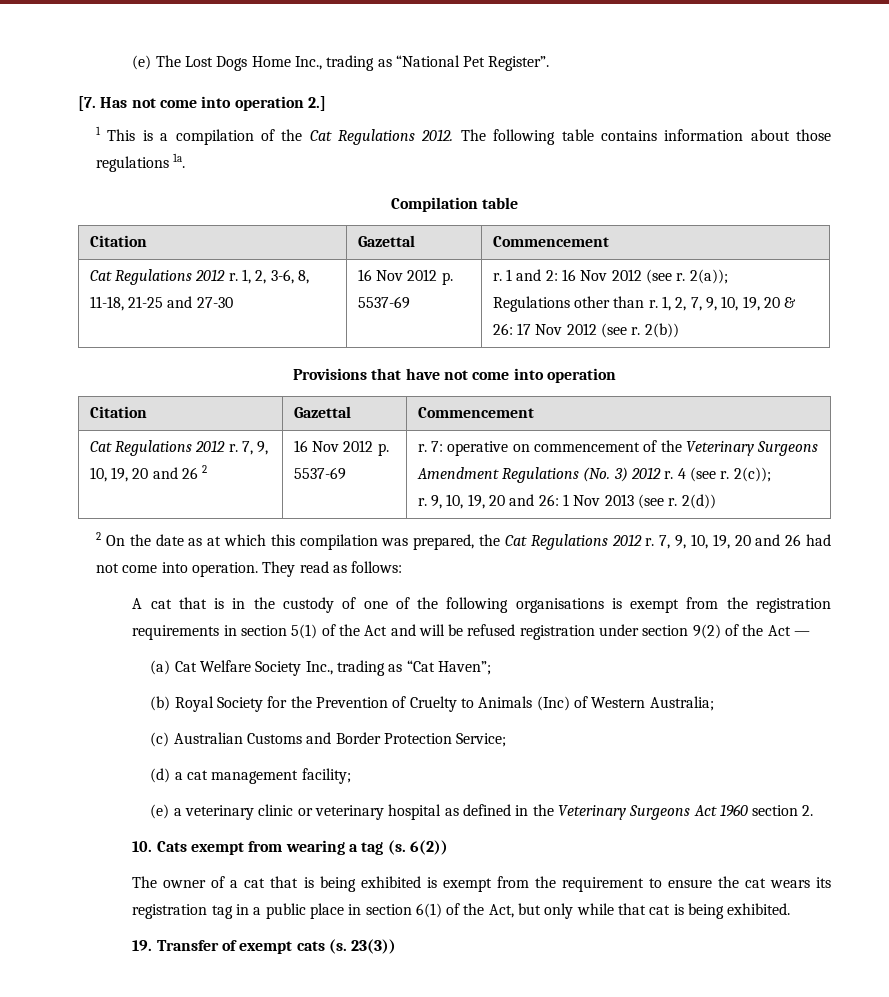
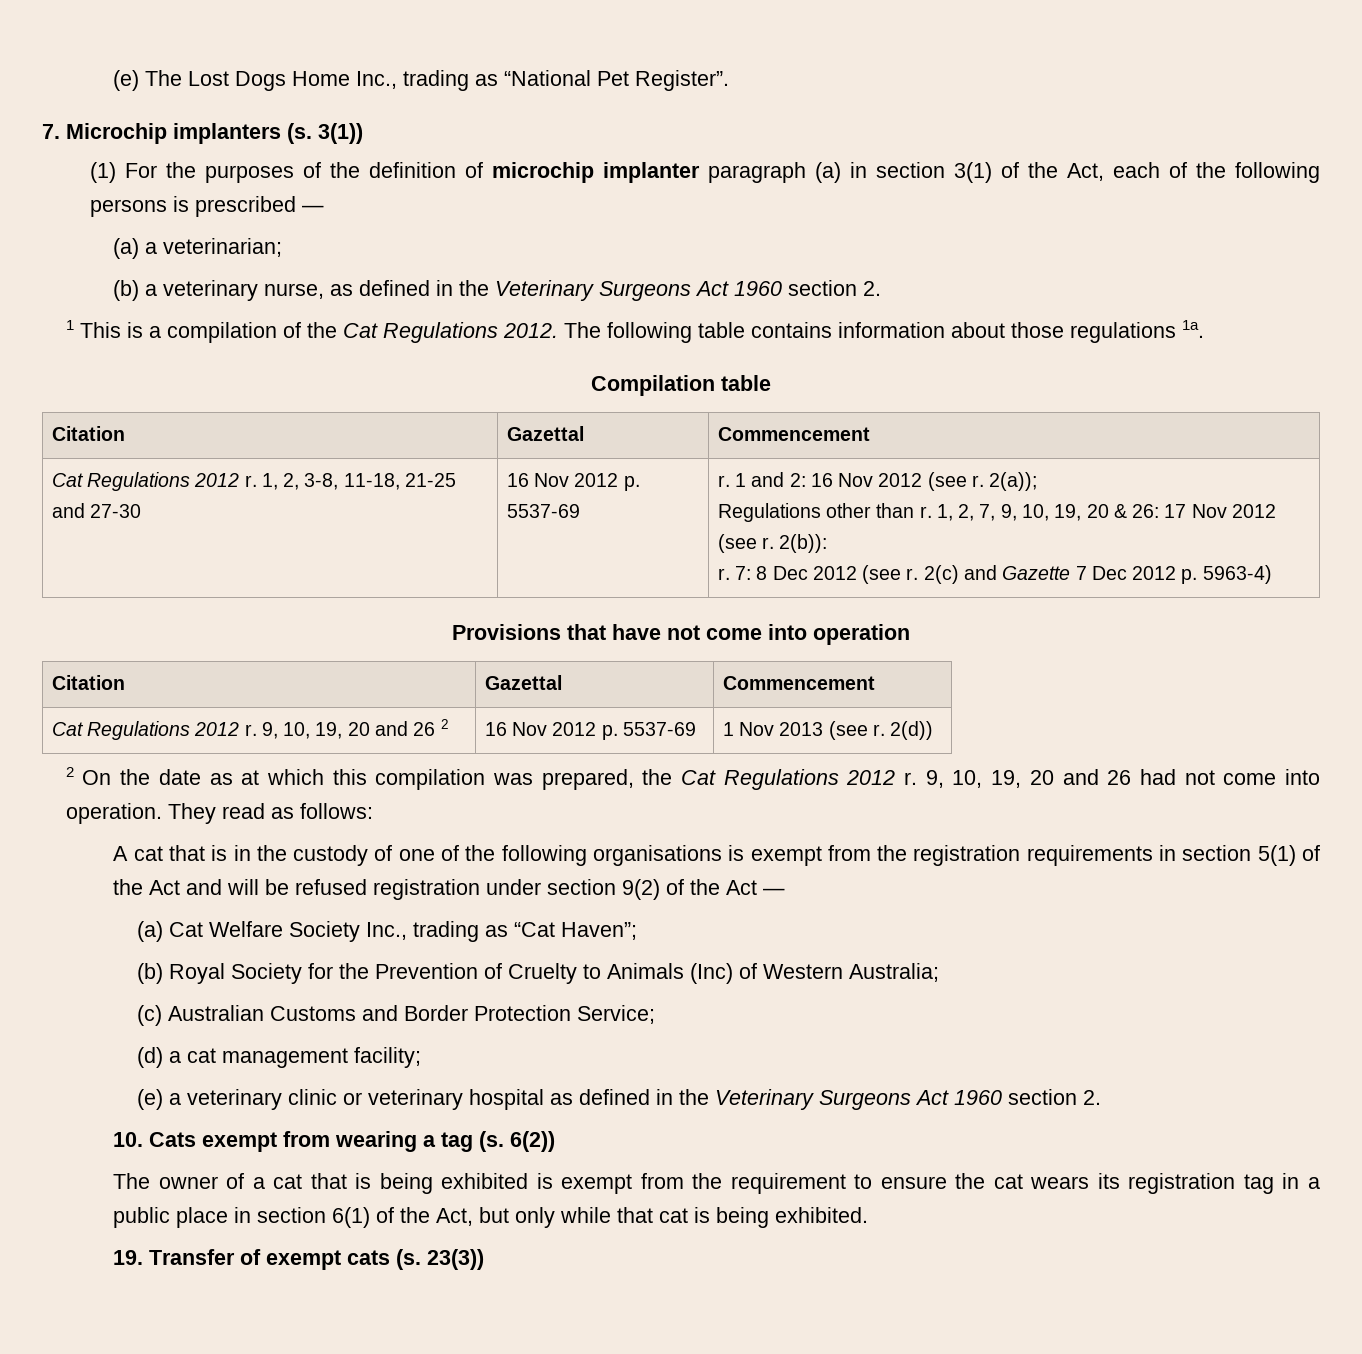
- [7. Has not come into operation 2.]
+ 7. Microchip implanters (s. 3(1))
+ (1) For the purposes of the definition of microchip implanter paragraph (a) in section 3(1) of the Act, each of the following persons is prescribed —
+ (a) a veterinarian;
+ (b) a veterinary nurse, as defined in the Veterinary Surgeons Act 1960 section 2.
- 1, 2, 3-6, 8, 11-18, 21-25 and 27-30
+ 1, 2, 3-8, 11-18, 21-25 and 27-30
- 2(b))
+ 2(b)):
+ r. 7: 8 Dec 2012 (see r. 2(c) and Gazette 7 Dec 2012 p. 5963-4)
- 7, 9, 10, 19, 20 and 26 2
+ 9, 10, 19, 20 and 26 2
- r. 7: operative on commencement of the Veterinary Surgeons Amendment Regulations (No. 3) 2012 r. 4 (see r. 2(c));
- r. 9, 10, 19, 20 and 26: 1 Nov 2013 (see r.
+ 1 Nov 2013 (see r.
- 7, 9, 10, 19, 20 and 26 had not come into operation.
+ 9, 10, 19, 20 and 26 had not come into operation.

